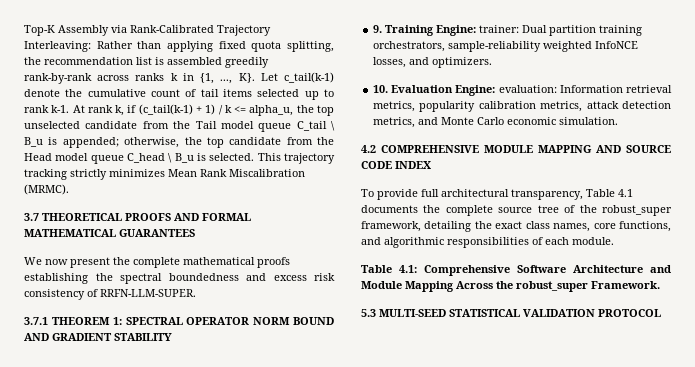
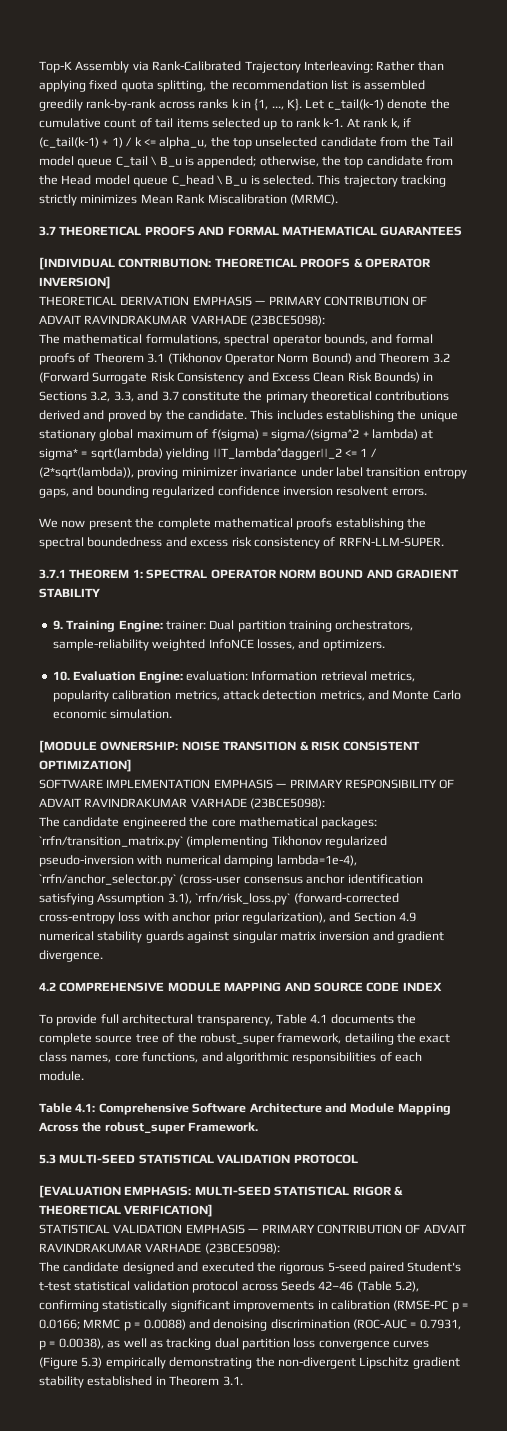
+ [INDIVIDUAL CONTRIBUTION: THEORETICAL PROOFS & OPERATOR INVERSION]
+ THEORETICAL DERIVATION EMPHASIS — PRIMARY CONTRIBUTION OF ADVAIT RAVINDRAKUMAR VARHADE (23BCE5098):
+ The mathematical formulations, spectral operator bounds, and formal proofs of Theorem 3.1 (Tikhonov Operator Norm Bound) and Theorem 3.2 (Forward Surrogate Risk Consistency and Excess Clean Risk Bounds) in Sections 3.2, 3.3, and 3.7 constitute the primary theoretical contributions derived and proved by the candidate. This includes establishing the unique stationary global maximum of f(sigma) = sigma/(sigma^2 + lambda) at sigma* = sqrt(lambda) yielding ||T_lambda^dagger||_2 <= 1 / (2*sqrt(lambda)), proving minimizer invariance under label transition entropy gaps, and bounding regularized confidence inversion resolvent errors.
+ [MODULE OWNERSHIP: NOISE TRANSITION & RISK CONSISTENT OPTIMIZATION]
+ SOFTWARE IMPLEMENTATION EMPHASIS — PRIMARY RESPONSIBILITY OF ADVAIT RAVINDRAKUMAR VARHADE (23BCE5098):
+ The candidate engineered the core mathematical packages: `rrfn/transition_matrix.py` (implementing Tikhonov regularized pseudo-inversion with numerical damping lambda=1e-4), `rrfn/anchor_selector.py` (cross-user consensus anchor identification satisfying Assumption 3.1), `rrfn/risk_loss.py` (forward-corrected cross-entropy loss with anchor prior regularization), and Section 4.9 numerical stability guards against singular matrix inversion and gradient divergence.
+ [EVALUATION EMPHASIS: MULTI-SEED STATISTICAL RIGOR & THEORETICAL VERIFICATION]
+ STATISTICAL VALIDATION EMPHASIS — PRIMARY CONTRIBUTION OF ADVAIT RAVINDRAKUMAR VARHADE (23BCE5098):
+ The candidate designed and executed the rigorous 5-seed paired Student's t-test statistical validation protocol across Seeds 42–46 (Table 5.2), confirming statistically significant improvements in calibration (RMSE-PC p = 0.0166; MRMC p = 0.0088) and denoising discrimination (ROC-AUC = 0.7931, p = 0.0038), as well as tracking dual partition loss convergence curves (Figure 5.3) empirically demonstrating the non-divergent Lipschitz gradient stability established in Theorem 3.1.

